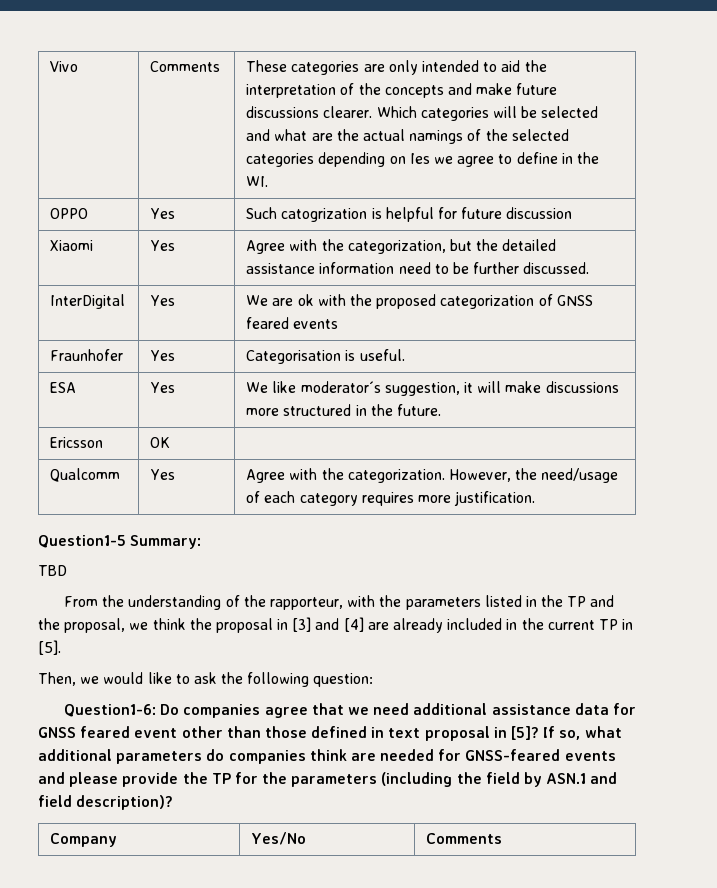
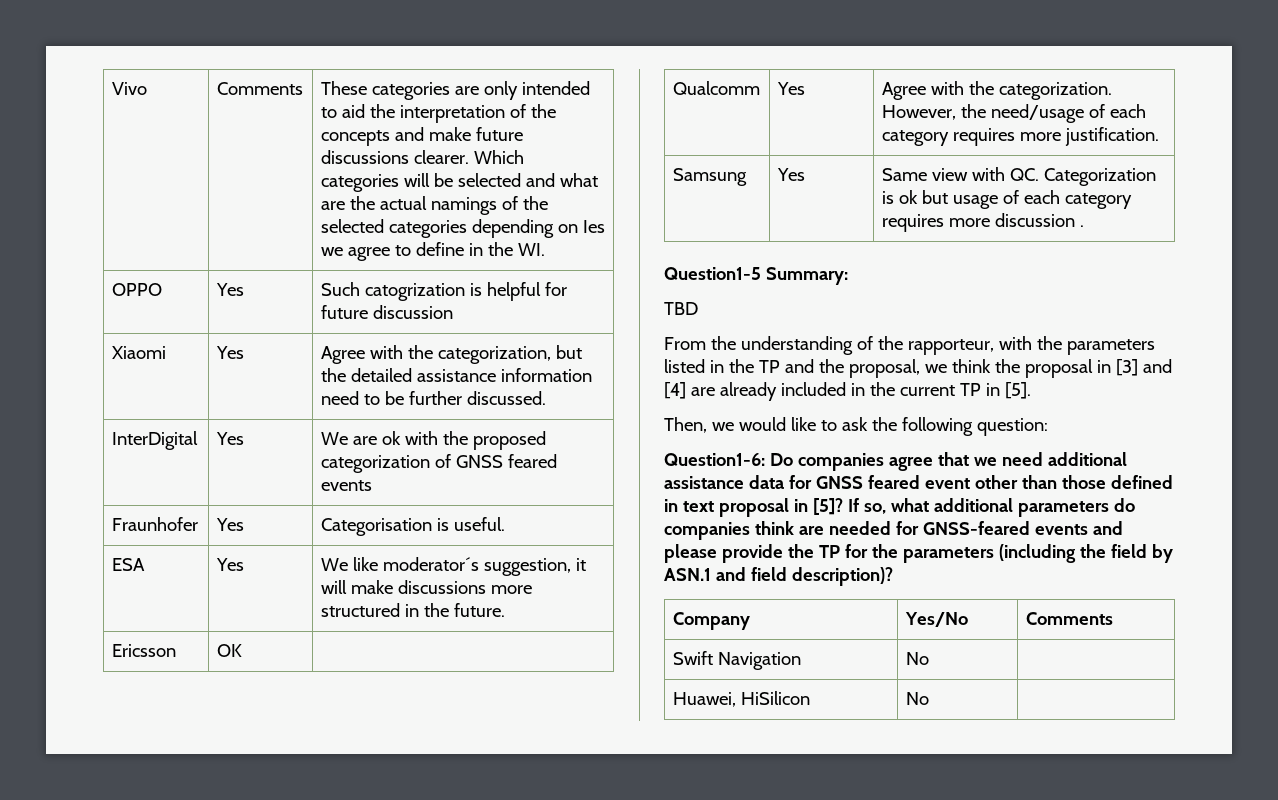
+ Samsung | Yes | Same view with QC. Categorization is ok but usage of each category requires more discussion .
+ Swift Navigation | No |
+ Huawei, HiSilicon | No |

